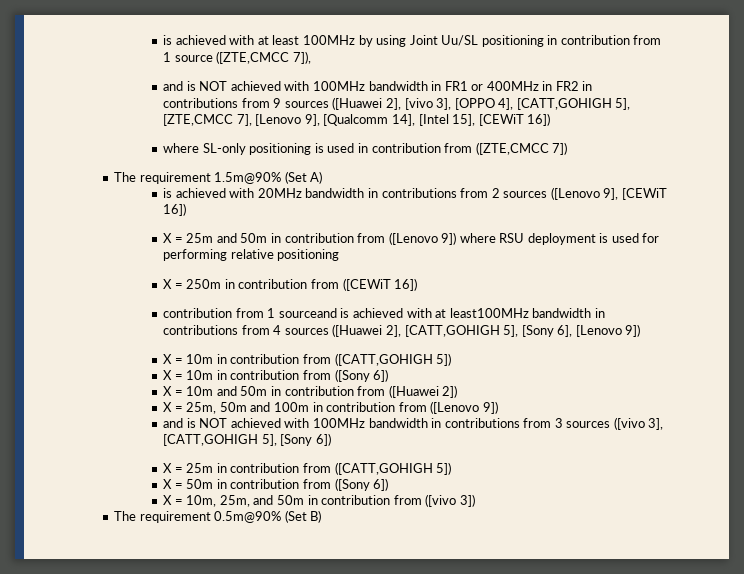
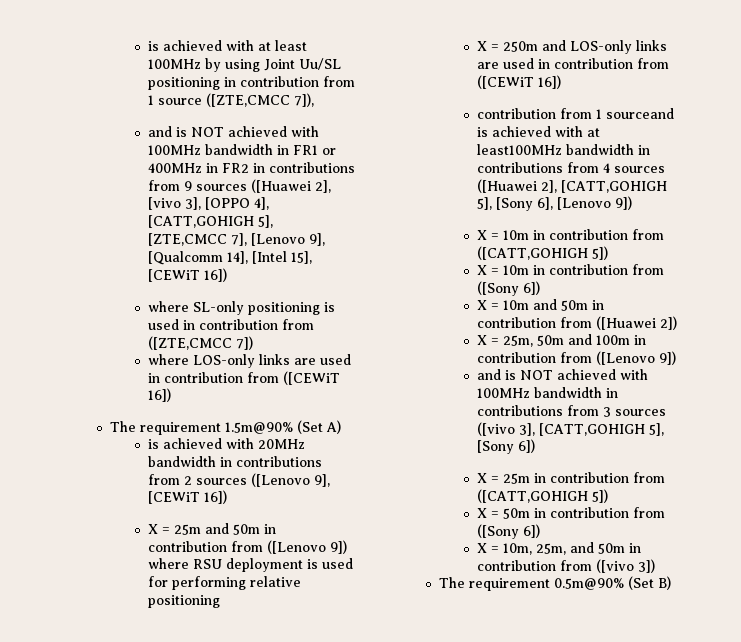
+ where LOS-only links are used in contribution from ([CEWiT 16])
- X = 250m in contribution from ([CEWiT 16])
+ X = 250m and LOS-only links are used in contribution from ([CEWiT 16])

